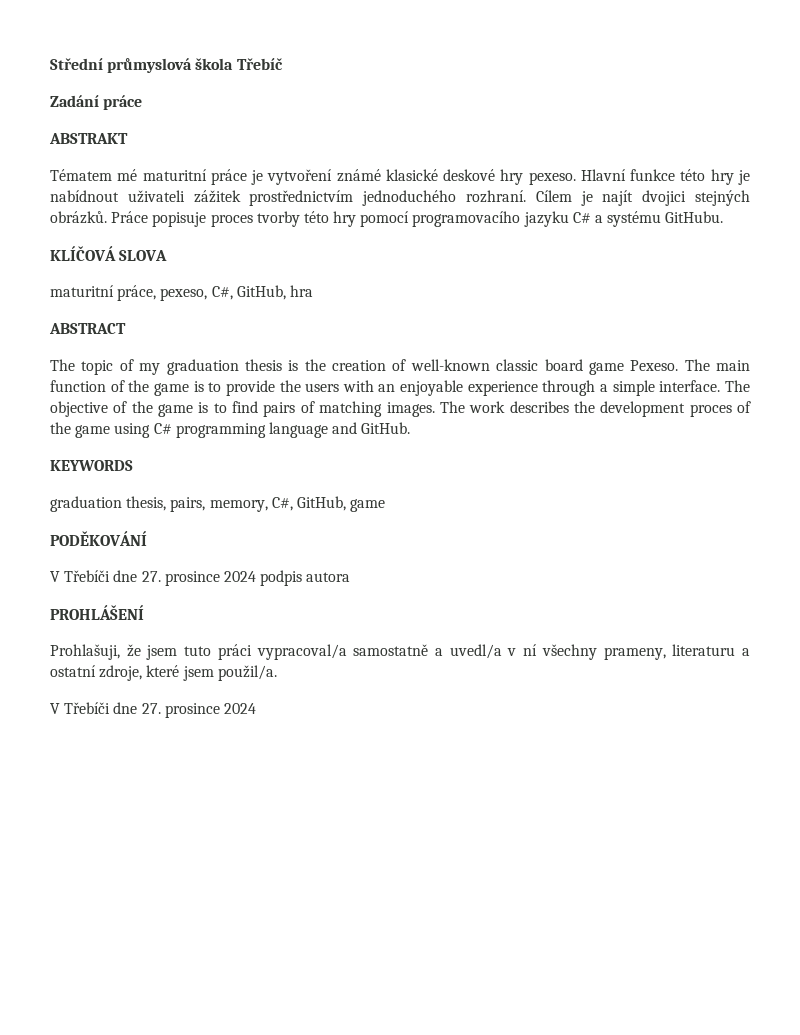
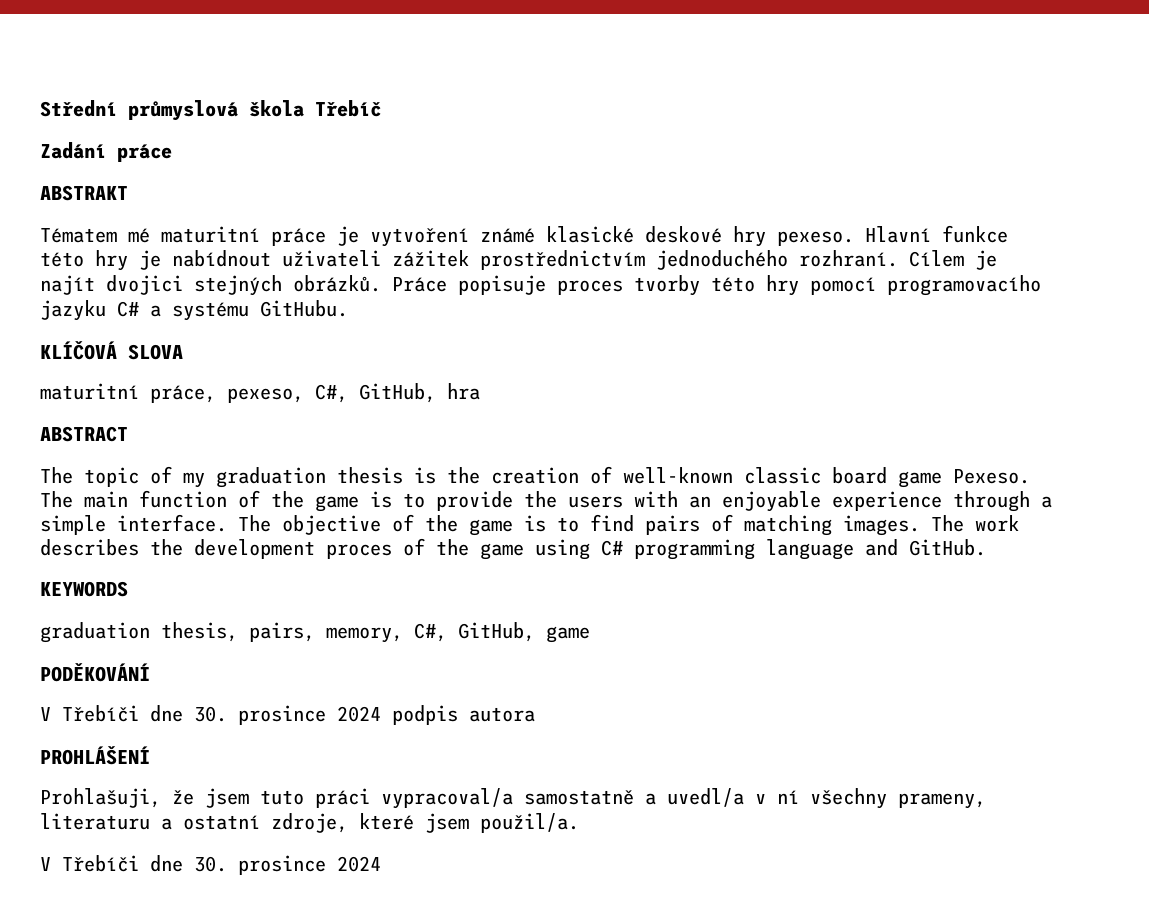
- V Třebíči dne 27. prosince 2024 podpis autora
+ V Třebíči dne 30. prosince 2024 podpis autora
  Prohlašuji, že jsem tuto práci vypracoval/a samostatně a uvedl/a v ní všechny prameny, literaturu a ostatní zdroje, které jsem použil/a.
- V Třebíči dne 27. prosince 2024
+ V Třebíči dne 30. prosince 2024

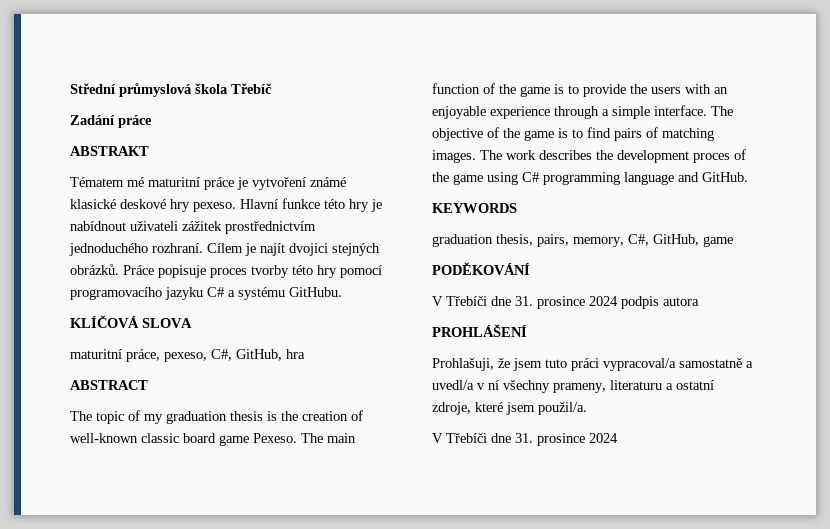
- V Třebíči dne 30. prosince 2024 podpis autora
+ V Třebíči dne 31. prosince 2024 podpis autora
  Prohlašuji, že jsem tuto práci vypracoval/a samostatně a uvedl/a v ní všechny prameny, literaturu a ostatní zdroje, které jsem použil/a.
- V Třebíči dne 30. prosince 2024
+ V Třebíči dne 31. prosince 2024

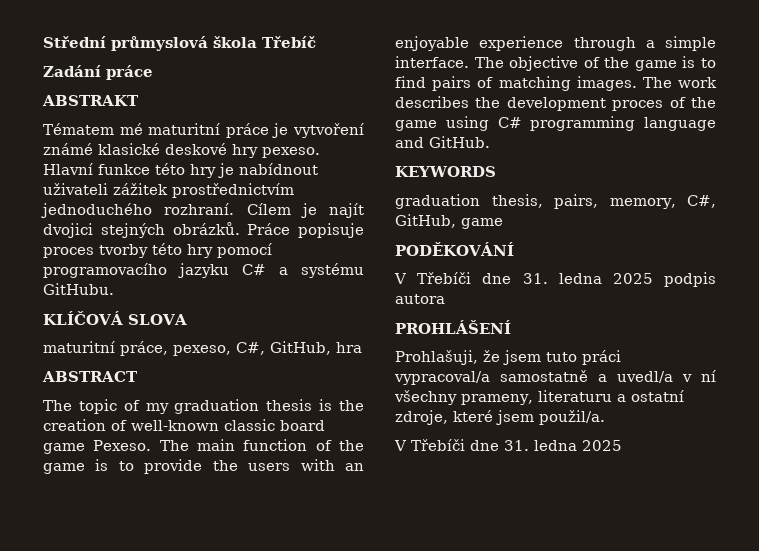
- V Třebíči dne 31. prosince 2024 podpis autora
+ V Třebíči dne 31. ledna 2025 podpis autora
  Prohlašuji, že jsem tuto práci vypracoval/a samostatně a uvedl/a v ní všechny prameny, literaturu a ostatní zdroje, které jsem použil/a.
- V Třebíči dne 31. prosince 2024
+ V Třebíči dne 31. ledna 2025

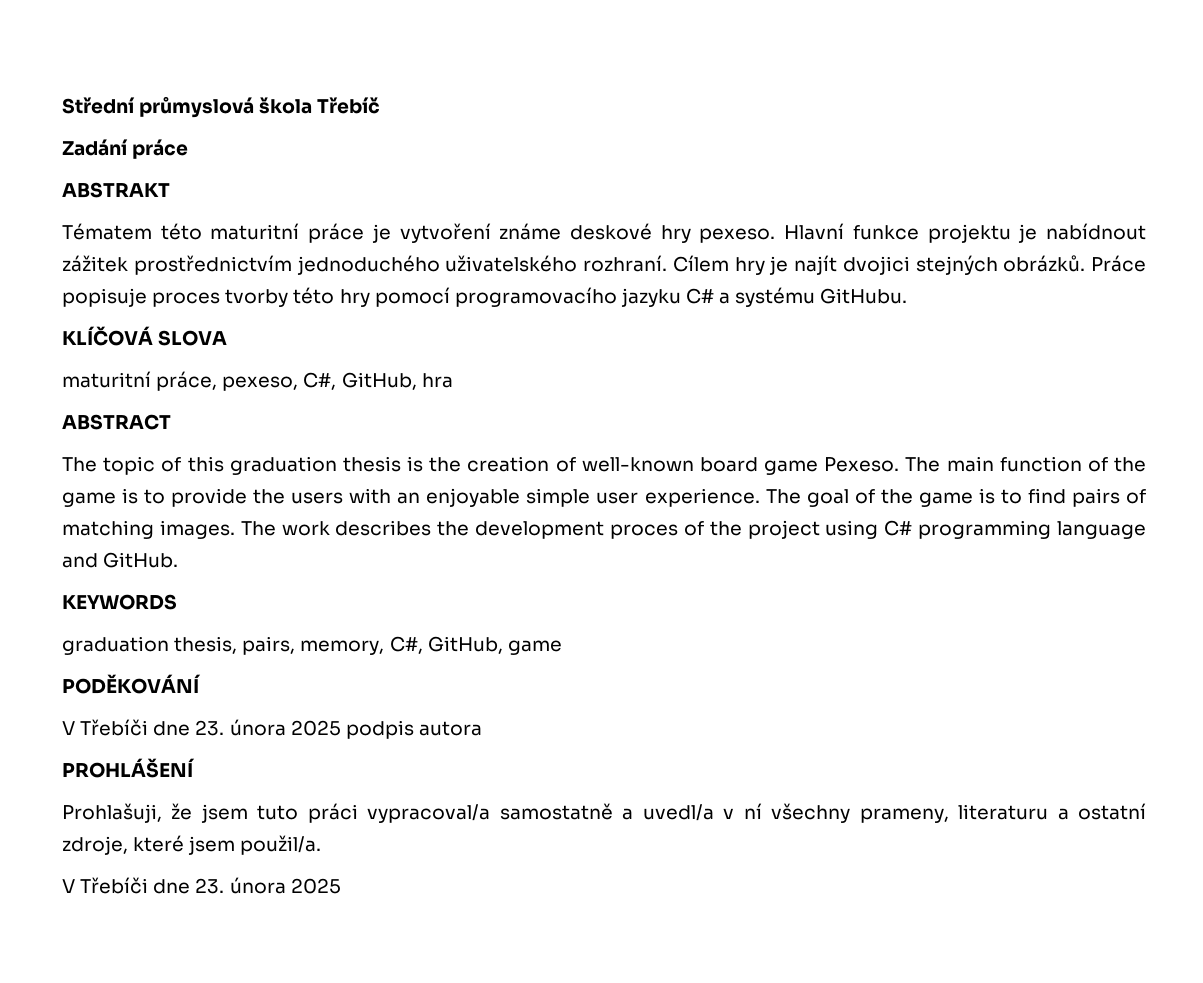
- Tématem mé maturitní práce je vytvoření známé klasické deskové hry pexeso.
+ Tématem této maturitní práce je vytvoření známe deskové hry pexeso.
- Hlavní funkce této hry je nabídnout uživateli zážitek prostřednictvím jednoduchého rozhraní.
+ Hlavní funkce projektu je nabídnout zážitek prostřednictvím jednoduchého uživatelského rozhraní.
- Cílem je najít dvojici stejných obrázků.
+ Cílem hry je najít dvojici stejných obrázků.
- The topic of my graduation thesis is the creation of well-known classic board game Pexeso.
+ The topic of this graduation thesis is the creation of well-known board game Pexeso.
- The main function of the game is to provide the users with an enjoyable experience through a simple interface. The objective of the game is to find pairs of matching images.
+ The main function of the game is to provide the users with an enjoyable simple user experience. The goal of the game is to find pairs of matching images.
- The work describes the development proces of the game using C# programming language and GitHub.
+ The work describes the development proces of the project using C# programming language and GitHub.
- V Třebíči dne 31. ledna 2025 podpis autora
+ V Třebíči dne 23. února 2025 podpis autora
  Prohlašuji, že jsem tuto práci vypracoval/a samostatně a uvedl/a v ní všechny prameny, literaturu a ostatní zdroje, které jsem použil/a.
- V Třebíči dne 31. ledna 2025
+ V Třebíči dne 23. února 2025

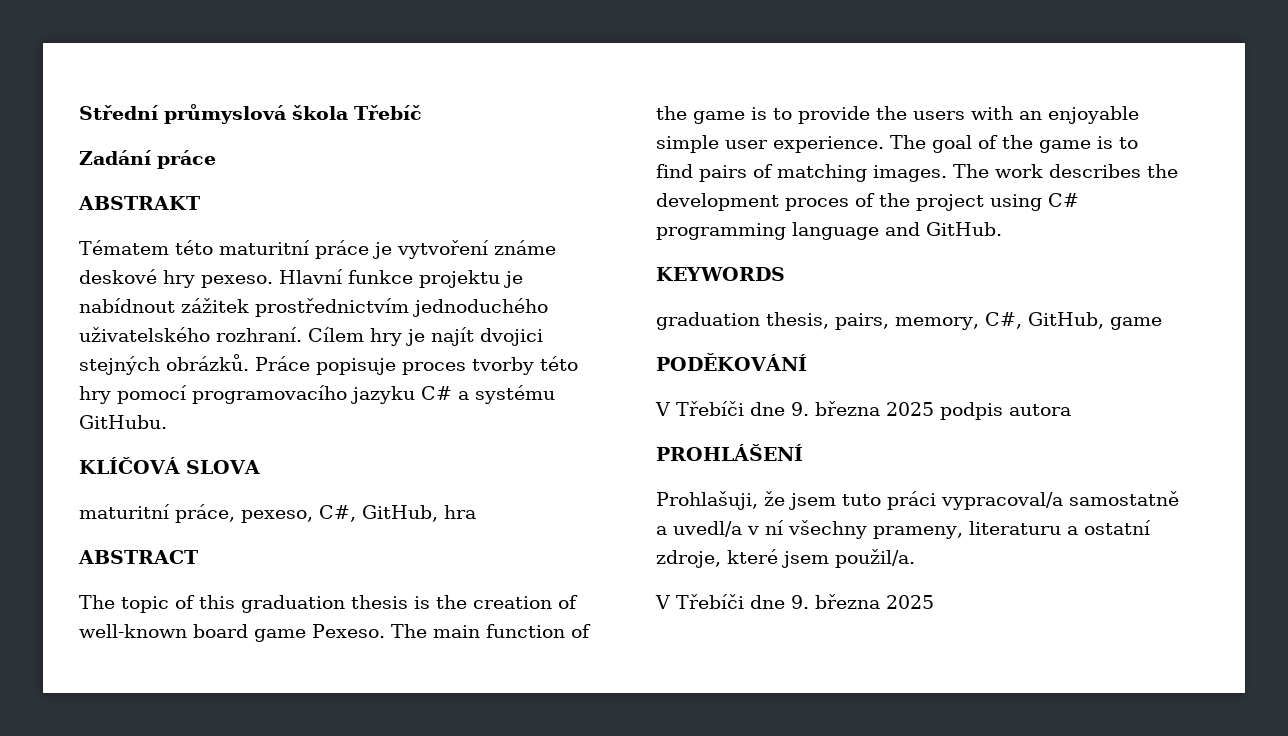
- V Třebíči dne 23. února 2025 podpis autora
+ V Třebíči dne 9. března 2025 podpis autora
  Prohlašuji, že jsem tuto práci vypracoval/a samostatně a uvedl/a v ní všechny prameny, literaturu a ostatní zdroje, které jsem použil/a.
- V Třebíči dne 23. února 2025
+ V Třebíči dne 9. března 2025

